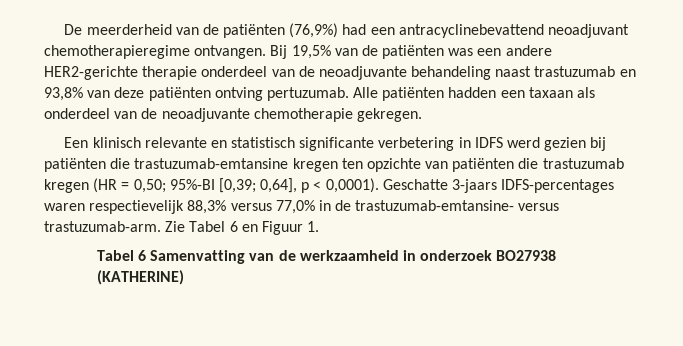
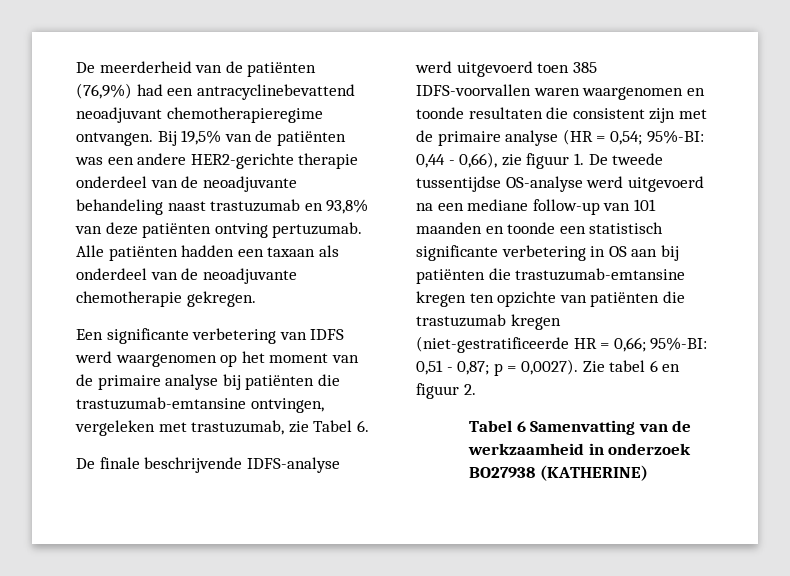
- Een klinisch relevante en statistisch significante verbetering in IDFS werd gezien bij patiënten die trastuzumab-emtansine kregen ten opzichte van patiënten die trastuzumab kregen (HR = 0,50; 95%-BI [0,39; 0,64], p < 0,0001). Geschatte 3-jaars IDFS-percentages waren respectievelijk 88,3% versus 77,0% in de trastuzumab-emtansine- versus trastuzumab-arm. Zie Tabel 6 en Figuur 1.
+ Een significante verbetering van IDFS werd waargenomen op het moment van de primaire analyse bij patiënten die trastuzumab-emtansine ontvingen, vergeleken met trastuzumab, zie Tabel 6.
+ De finale beschrijvende IDFS-analyse werd uitgevoerd toen 385 IDFS-voorvallen waren waargenomen en toonde resultaten die consistent zijn met de primaire analyse (HR = 0,54; 95%-BI: 0,44 - 0,66), zie figuur 1. De tweede tussentijdse OS-analyse werd uitgevoerd na een mediane follow-up van 101 maanden en toonde een statistisch significante verbetering in OS aan bij patiënten die trastuzumab-emtansine kregen ten opzichte van patiënten die trastuzumab kregen (niet-gestratificeerde HR = 0,66; 95%-BI: 0,51 - 0,87; p = 0,0027). Zie tabel 6 en figuur 2.

